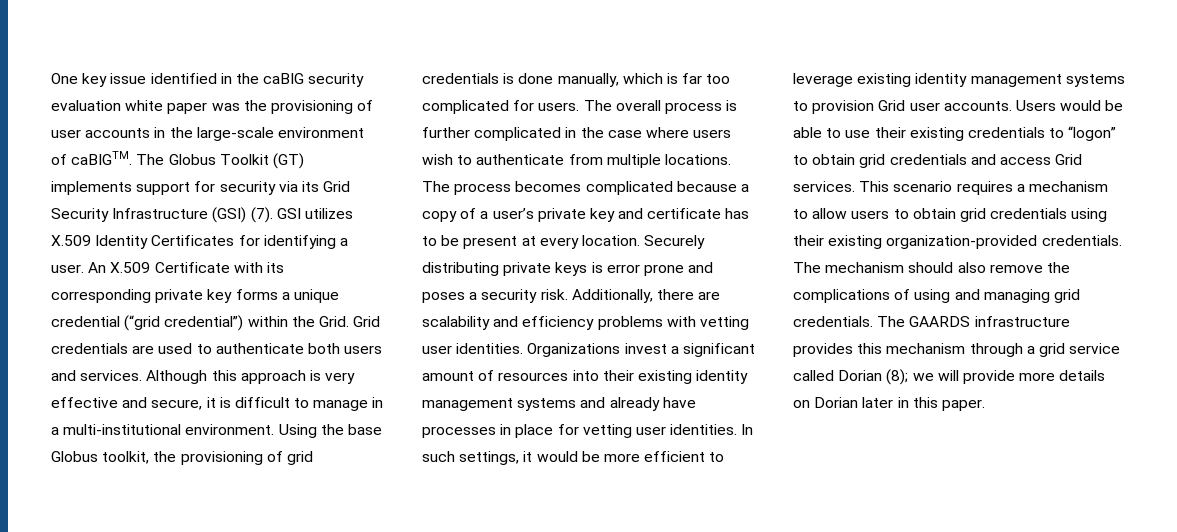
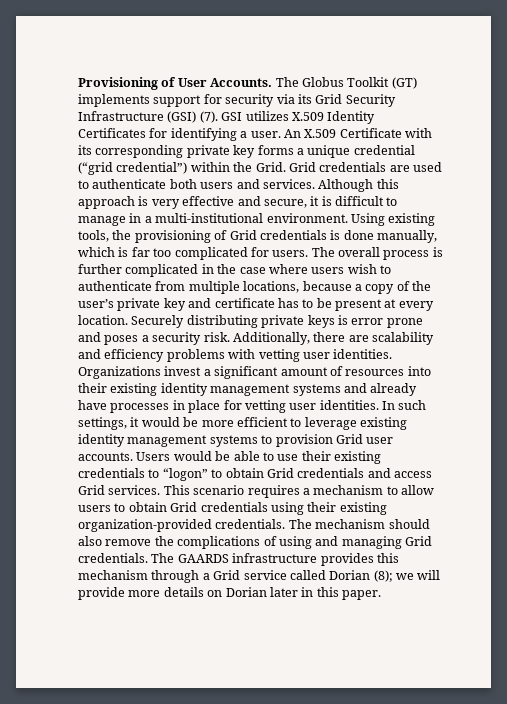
- One key issue identified in the caBIG security evaluation white paper was the provisioning of user accounts in the large-scale environment of caBIGTM.
+ Provisioning of User Accounts.
- Using the base Globus toolkit, the provisioning of grid credentials is done manually, which is far too complicated for users.
+ Using existing tools, the provisioning of Grid credentials is done manually, which is far too complicated for users.
- The overall process is further complicated in the case where users wish to authenticate from multiple locations. The process becomes complicated because a copy of a user’s private key and certificate has to be present at every location.
+ The overall process is further complicated in the case where users wish to authenticate from multiple locations, because a copy of the user’s private key and certificate has to be present at every location.
- Users would be able to use their existing credentials to “logon” to obtain grid credentials and access Grid services.
+ Users would be able to use their existing credentials to “logon” to obtain Grid credentials and access Grid services.
- This scenario requires a mechanism to allow users to obtain grid credentials using their existing organization-provided credentials.
+ This scenario requires a mechanism to allow users to obtain Grid credentials using their existing organization-provided credentials.
- The mechanism should also remove the complications of using and managing grid credentials.
+ The mechanism should also remove the complications of using and managing Grid credentials.
- The GAARDS infrastructure provides this mechanism through a grid service called Dorian (8); we will provide more details on Dorian later in this paper.
+ The GAARDS infrastructure provides this mechanism through a Grid service called Dorian (8); we will provide more details on Dorian later in this paper.

